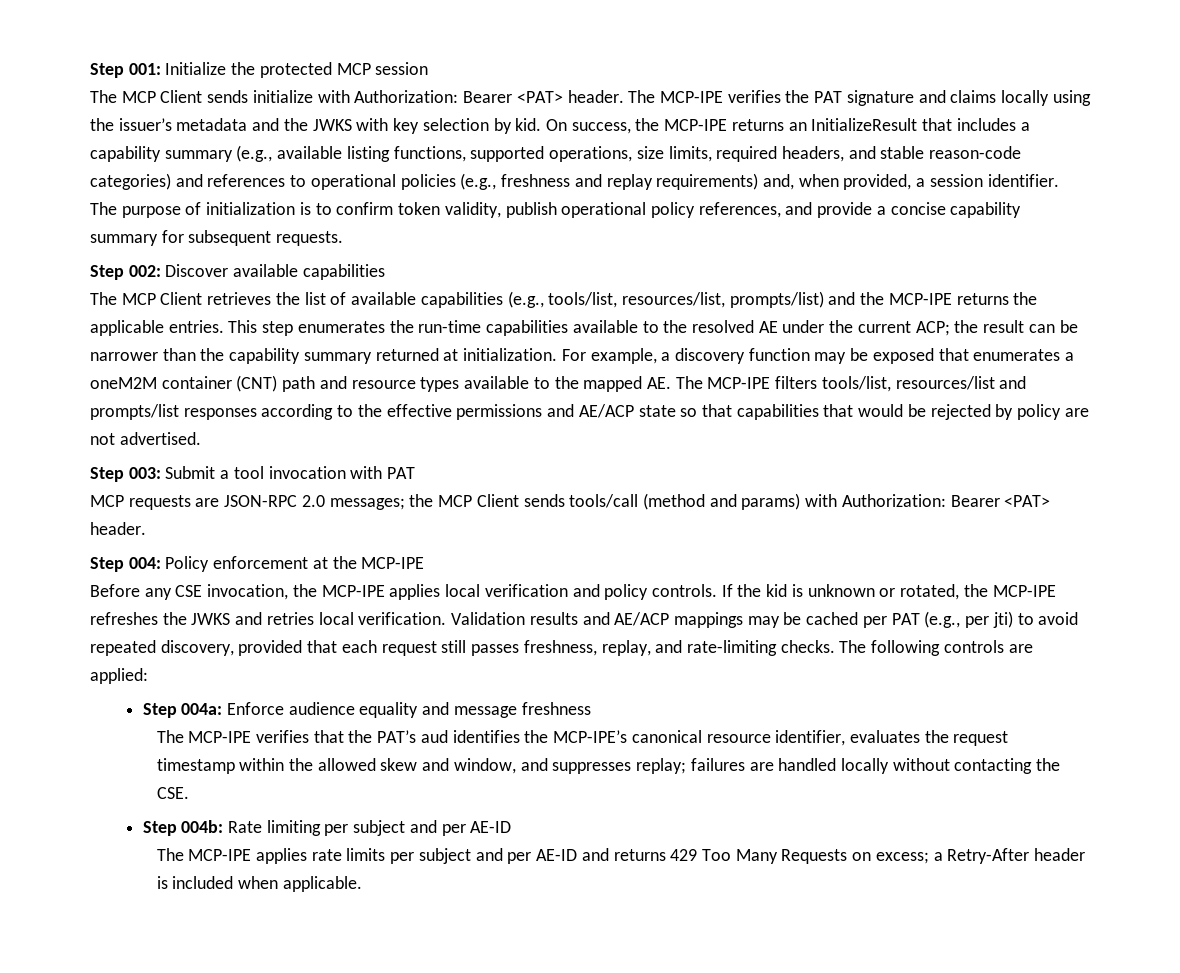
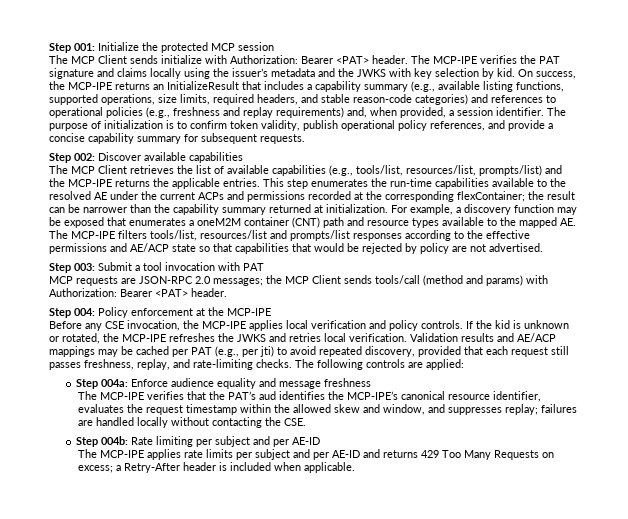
- This step enumerates the run-time capabilities available to the resolved AE under the current ACP; the result can be narrower than the capability summary returned at initialization.
+ This step enumerates the run-time capabilities available to the resolved AE under the current ACPs and permissions recorded at the corresponding flexContainer; the result can be narrower than the capability summary returned at initialization.

